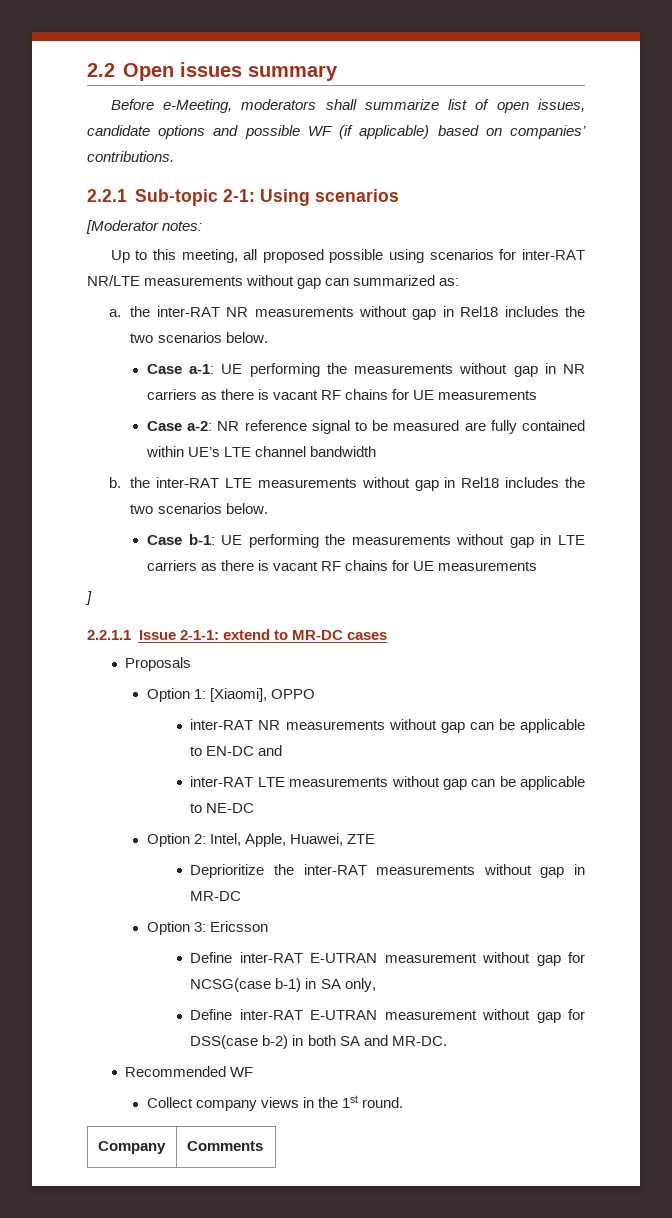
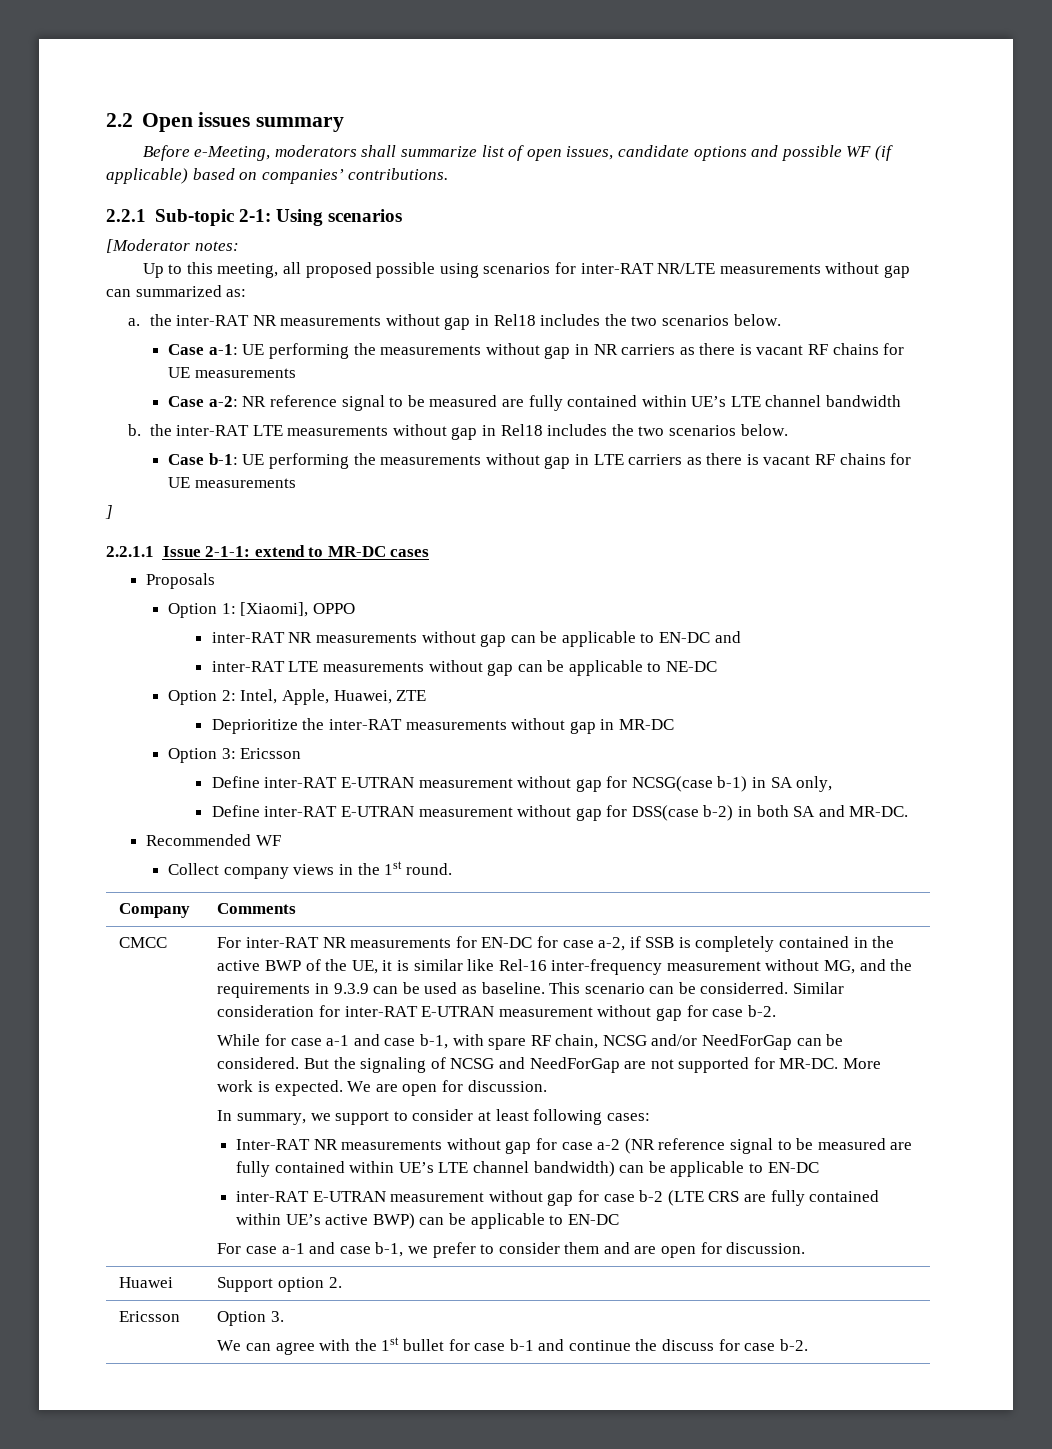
+ CMCC | For inter-RAT NR measurements for EN-DC for case a-2, if SSB is completely contained in the active BWP of the UE, it is similar like Rel-16 inter-frequency measurement without MG, and the requirements in 9.3.9 can be used as baseline. This scenario can be considerred. Similar consideration for inter-RAT E-UTRAN measurement without gap for case b-2.
+ While for case a-1 and case b-1, with spare RF chain, NCSG and/or NeedForGap can be considered. But the signaling of NCSG and NeedForGap are not supported for MR-DC. More work is expected. We are open for discussion.
+ In summary, we support to consider at least following cases:
+ Inter-RAT NR measurements without gap for case a-2 (NR reference signal to be measured are fully contained within UE’s LTE channel bandwidth) can be applicable to EN-DC
+ inter-RAT E-UTRAN measurement without gap for case b-2 (LTE CRS are fully contained within UE’s active BWP) can be applicable to EN-DC
+ For case a-1 and case b-1, we prefer to consider them and are open for discussion.
+ Huawei | Support option 2.
+ Ericsson | Option 3.
+ We can agree with the 1st bullet for case b-1 and continue the discuss for case b-2.

